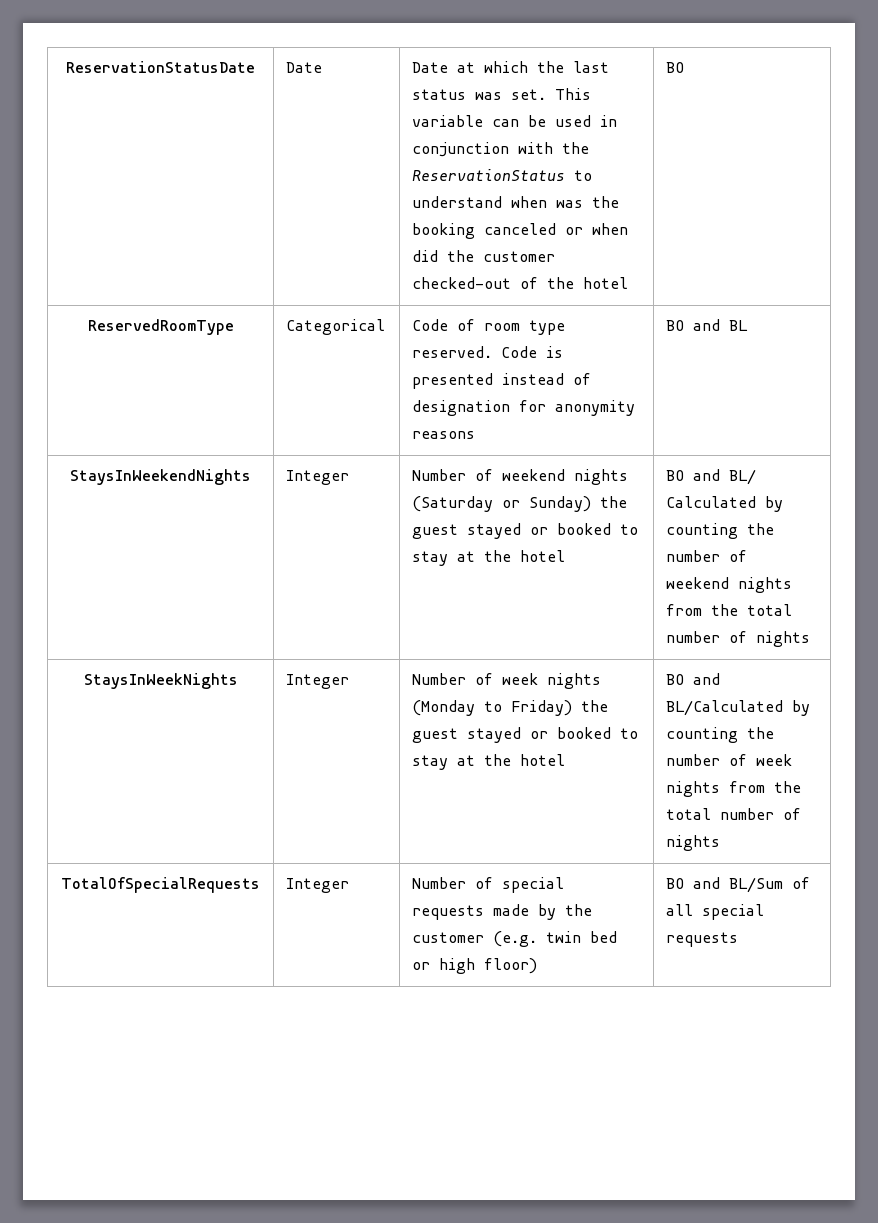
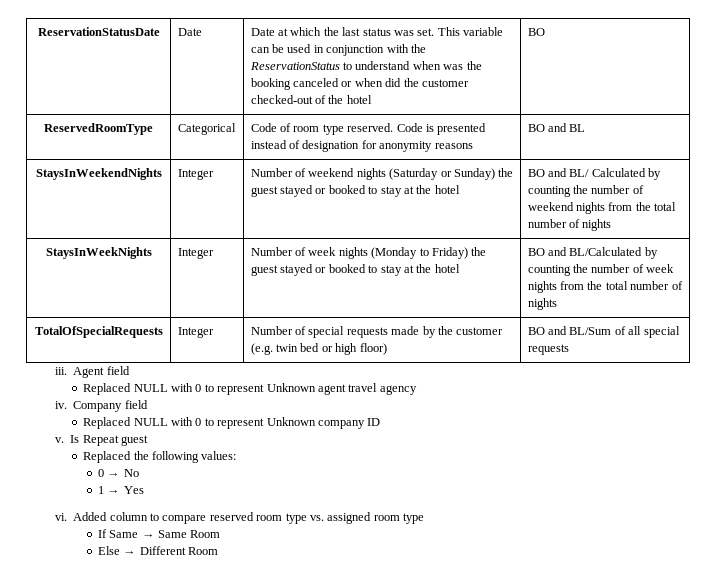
+ iii. Agent field
+ Replaced NULL with 0 to represent Unknown agent travel agency
+ iv. Company field
+ Replaced NULL with 0 to represent Unknown company ID
+ v. Is Repeat guest
+ Replaced the following values:
+ 0 → No
+ 1 → Yes
+ vi. Added column to compare reserved room type vs. assigned room type
+ If Same → Same Room
+ Else → Different Room

